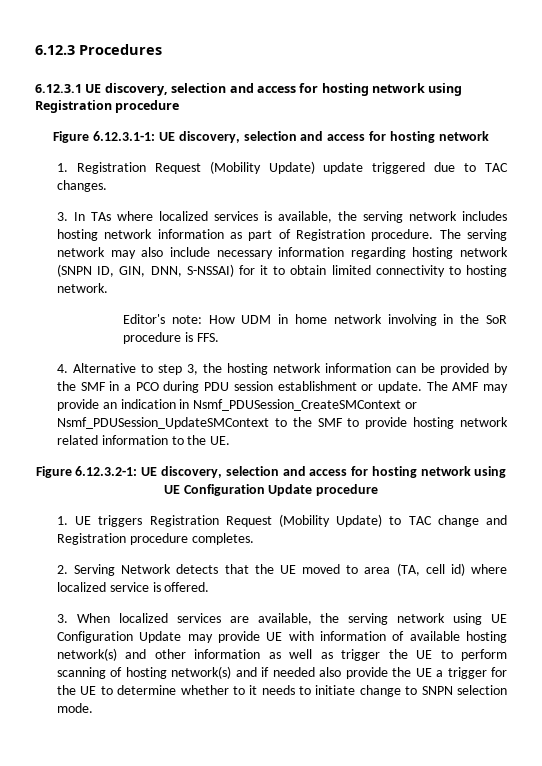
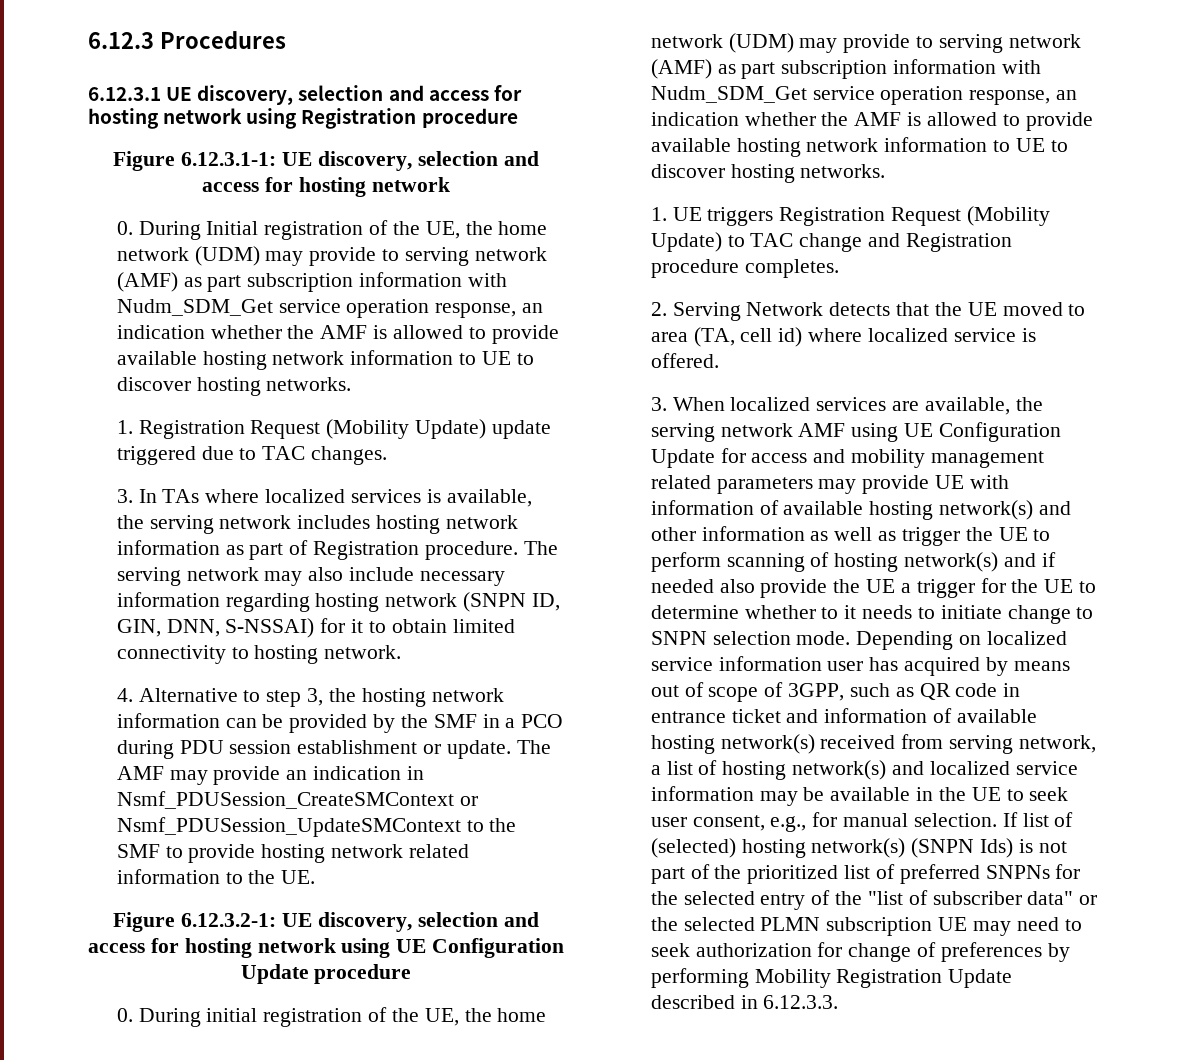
+ 0. During Initial registration of the UE, the home network (UDM) may provide to serving network (AMF) as part subscription information with Nudm_SDM_Get service operation response, an indication whether the AMF is allowed to provide available hosting network information to UE to discover hosting networks.
- Editor's note: How UDM in home network involving in the SoR procedure is FFS.
+ 0. During initial registration of the UE, the home network (UDM) may provide to serving network (AMF) as part subscription information with Nudm_SDM_Get service operation response, an indication whether the AMF is allowed to provide available hosting network information to UE to discover hosting networks.
- 3. When localized services are available, the serving network using UE Configuration Update may provide UE with information of available hosting network(s) and other information as well as trigger the UE to perform scanning of hosting network(s) and if needed also provide the UE a trigger for the UE to determine whether to it needs to initiate change to SNPN selection mode.
+ 3. When localized services are available, the serving network AMF using UE Configuration Update for access and mobility management related parameters may provide UE with information of available hosting network(s) and other information as well as trigger the UE to perform scanning of hosting network(s) and if needed also provide the UE a trigger for the UE to determine whether to it needs to initiate change to SNPN selection mode.
+ Depending on localized service information user has acquired by means out of scope of 3GPP, such as QR code in entrance ticket and information of available hosting network(s) received from serving network, a list of hosting network(s) and localized service information may be available in the UE to seek user consent, e.g., for manual selection. If list of (selected) hosting network(s) (SNPN Ids) is not part of the prioritized list of preferred SNPNs for the selected entry of the "list of subscriber data" or the selected PLMN subscription UE may need to seek authorization for change of preferences by performing Mobility Registration Update described in 6.12.3.3.

